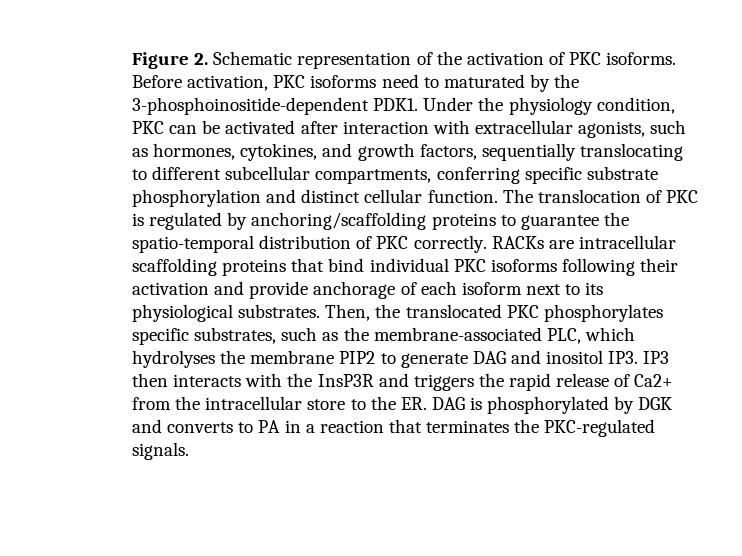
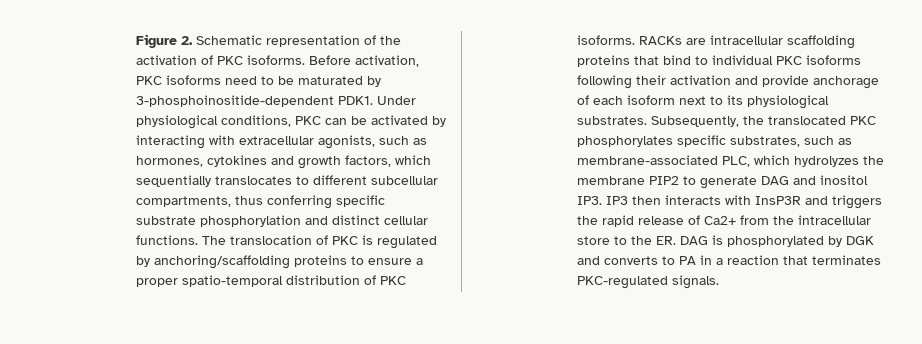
- Before activation, PKC isoforms need to maturated by the 3-phosphoinositide-dependent PDK1.
+ Before activation, PKC isoforms need to be maturated by 3-phosphoinositide-dependent PDK1.
- Under the physiology condition, PKC can be activated after interaction with extracellular agonists, such as hormones, cytokines, and growth factors, sequentially translocating to different subcellular compartments, conferring specific substrate phosphorylation and distinct cellular function.
+ Under physiological conditions, PKC can be activated by interacting with extracellular agonists, such as hormones, cytokines and growth factors, which sequentially translocates to different subcellular compartments, thus conferring specific substrate phosphorylation and distinct cellular functions.
- The translocation of PKC is regulated by anchoring/scaffolding proteins to guarantee the spatio-temporal distribution of PKC correctly.
+ The translocation of PKC is regulated by anchoring/scaffolding proteins to ensure a proper spatio-temporal distribution of PKC isoforms.
- RACKs are intracellular scaffolding proteins that bind individual PKC isoforms following their activation and provide anchorage of each isoform next to its physiological substrates.
+ RACKs are intracellular scaffolding proteins that bind to individual PKC isoforms following their activation and provide anchorage of each isoform next to its physiological substrates.
- Then, the translocated PKC phosphorylates specific substrates, such as the membrane-associated PLC, which hydrolyses the membrane PIP2 to generate DAG and inositol IP3. IP3 then interacts with the InsP3R and triggers the rapid release of Ca2+ from the intracellular store to the ER. DAG is phosphorylated by DGK and converts to PA in a reaction that terminates the PKC-regulated signals.
+ Subsequently, the translocated PKC phosphorylates specific substrates, such as membrane-associated PLC, which hydrolyzes the membrane PIP2 to generate DAG and inositol IP3. IP3 then interacts with InsP3R and triggers the rapid release of Ca2+ from the intracellular store to the ER. DAG is phosphorylated by DGK and converts to PA in a reaction that terminates PKC-regulated signals.

